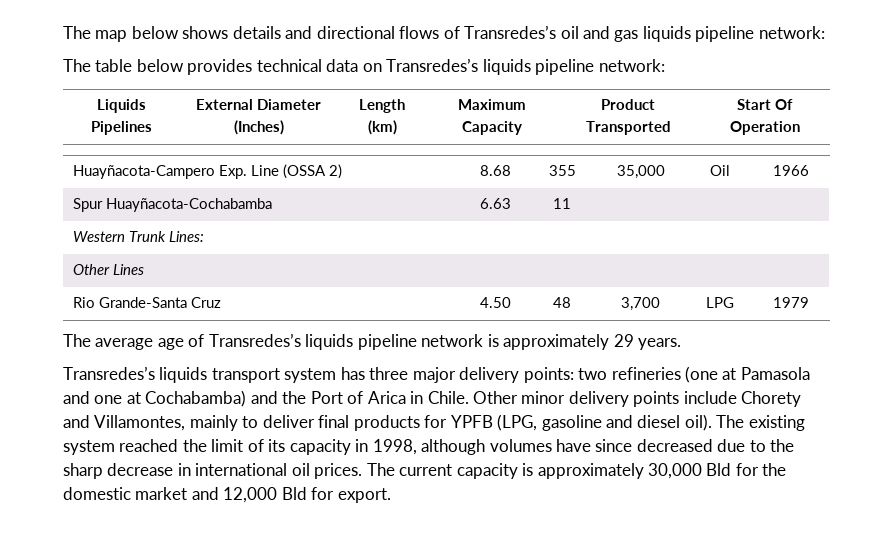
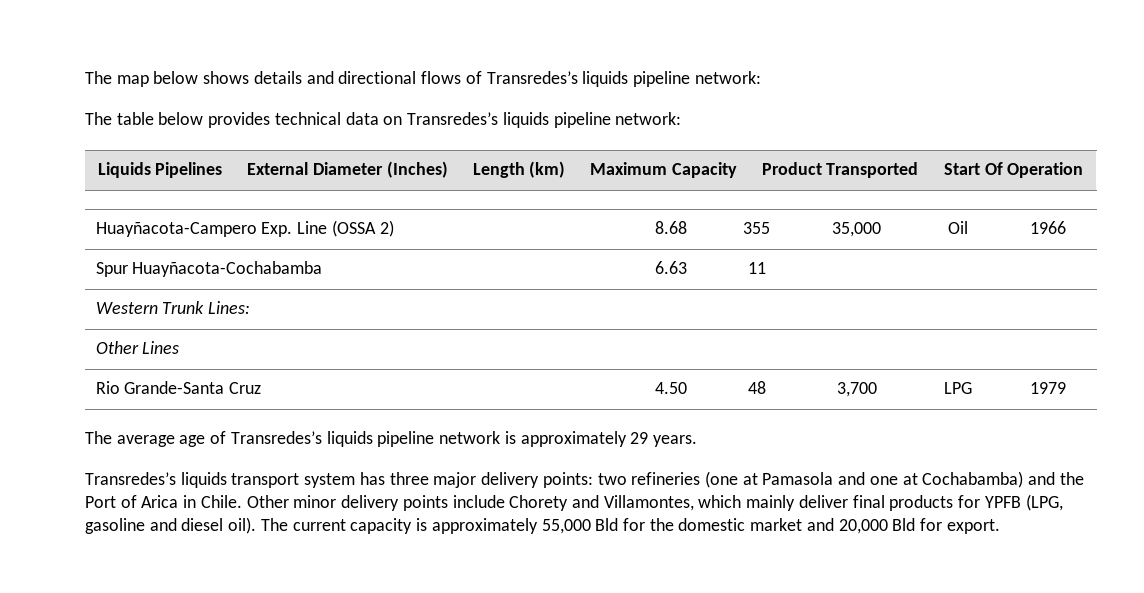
- The map below shows details and directional flows of Transredes’s oil and gas liquids pipeline network:
+ The map below shows details and directional flows of Transredes’s liquids pipeline network:
- Other minor delivery points include Chorety and Villamontes, mainly to deliver final products for YPFB (LPG, gasoline and diesel oil).
+ Other minor delivery points include Chorety and Villamontes, which mainly deliver final products for YPFB (LPG, gasoline and diesel oil).
- The existing system reached the limit of its capacity in 1998, although volumes have since decreased due to the sharp decrease in international oil prices. The current capacity is approximately 30,000 Bld for the domestic market and 12,000 Bld for export.
+ The current capacity is approximately 55,000 Bld for the domestic market and 20,000 Bld for export.

